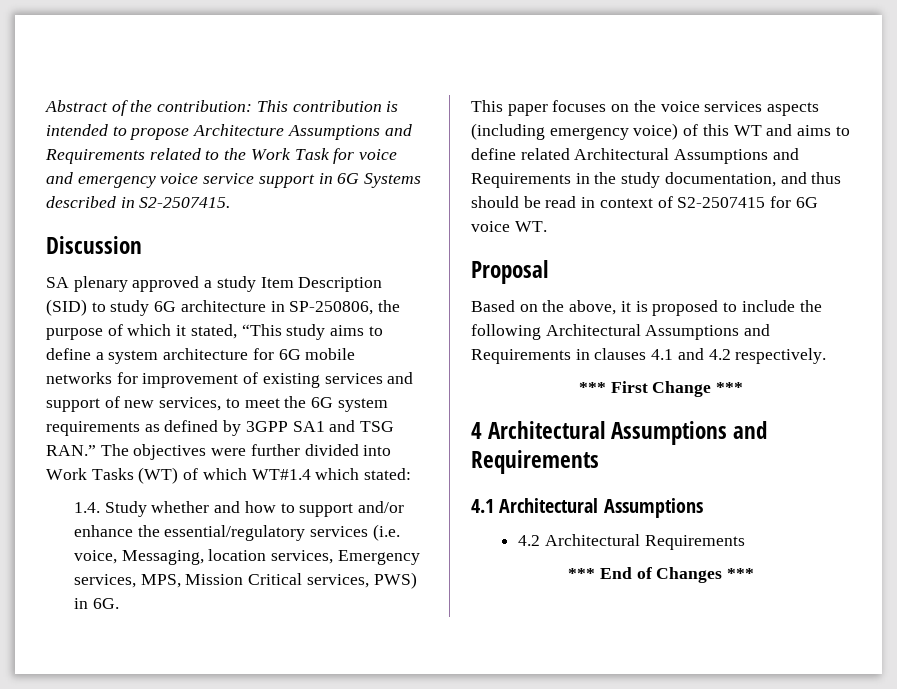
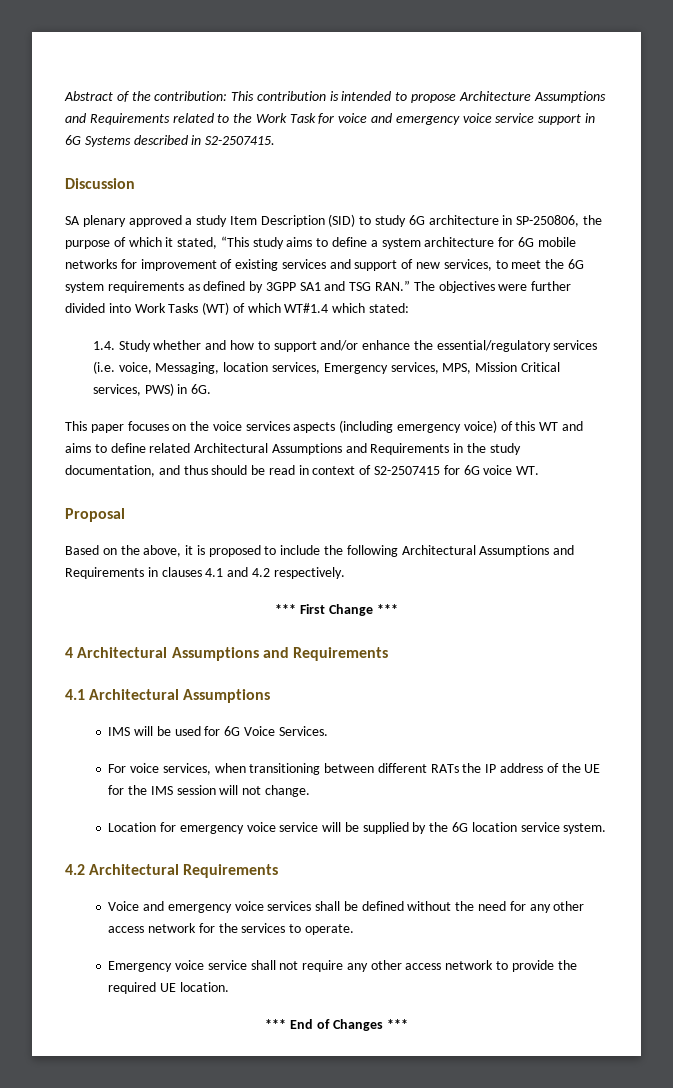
+ IMS will be used for 6G Voice Services.
+ For voice services, when transitioning between different RATs the IP address of the UE for the IMS session will not change.
+ Location for emergency voice service will be supplied by the 6G location service system.
  4.2 Architectural Requirements
+ Voice and emergency voice services shall be defined without the need for any other access network for the services to operate.
+ Emergency voice service shall not require any other access network to provide the required UE location.

